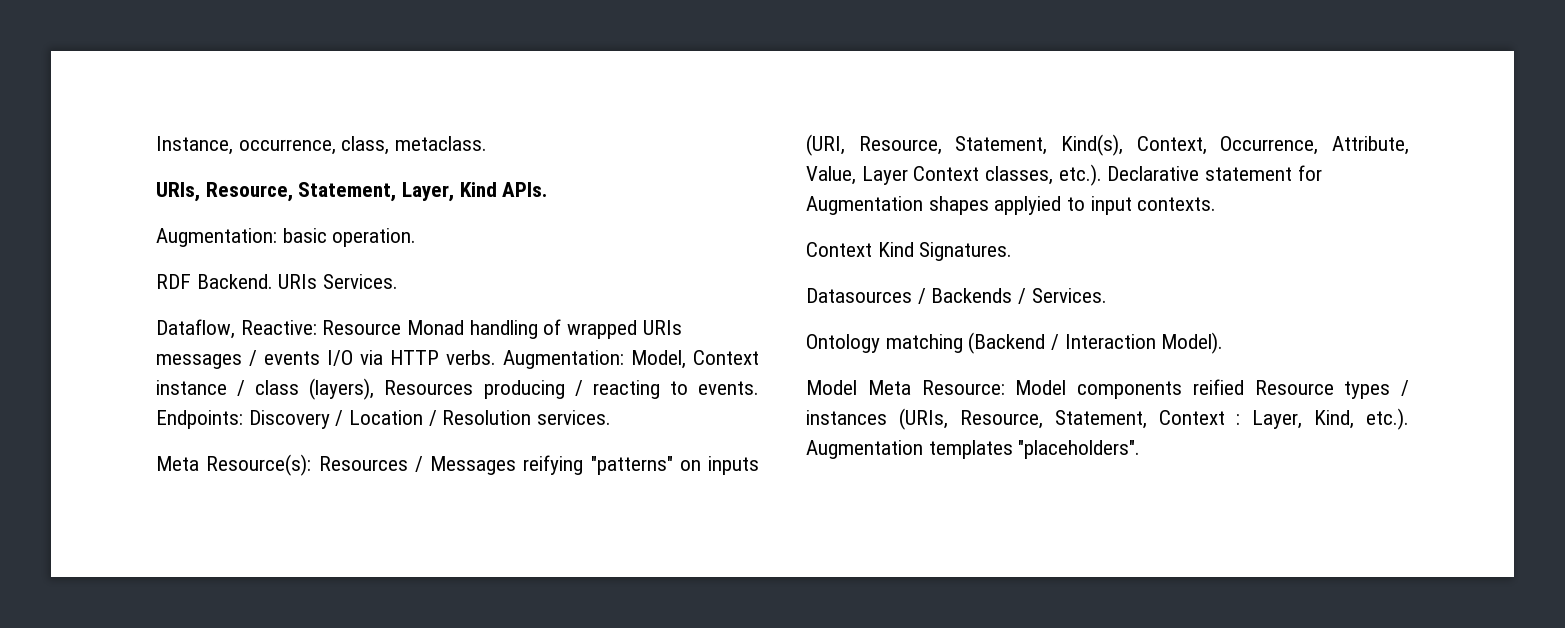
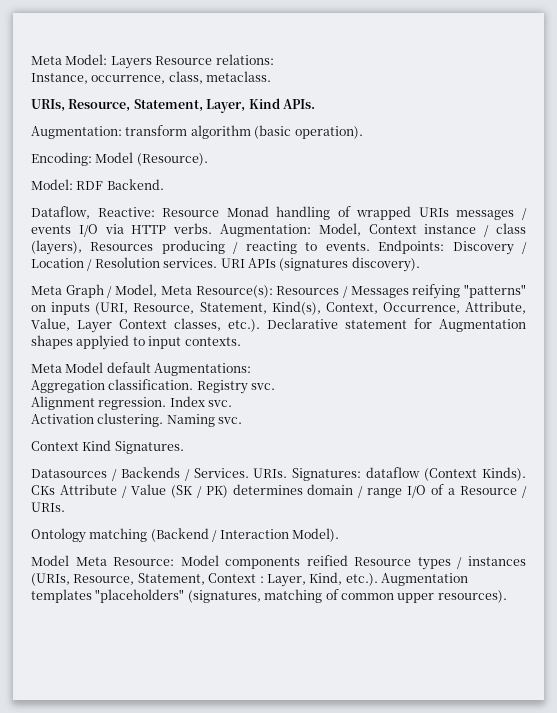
+ Meta Model: Layers Resource relations:
- Augmentation: basic operation.
- RDF Backend. URIs Services.
+ Augmentation: transform algorithm (basic operation).
+ Encoding: Model (Resource).
+ Model: RDF Backend.
- Endpoints: Discovery / Location / Resolution services.
- Meta Resource(s): Resources / Messages reifying "patterns" on inputs (URI, Resource, Statement, Kind(s), Context, Occurrence, Attribute, Value, Layer Context classes, etc.). Declarative statement for Augmentation shapes applyied to input contexts.
+ Endpoints: Discovery / Location / Resolution services. URI APIs (signatures discovery).
+ Meta Graph / Model, Meta Resource(s): Resources / Messages reifying "patterns" on inputs (URI, Resource, Statement, Kind(s), Context, Occurrence, Attribute, Value, Layer Context classes, etc.). Declarative statement for Augmentation shapes applyied to input contexts.
+ Meta Model default Augmentations:
+ Aggregation classification. Registry svc.
+ Alignment regression. Index svc.
+ Activation clustering. Naming svc.
+ URIs. Signatures: dataflow (Context Kinds). CKs Attribute / Value (SK / PK) determines domain / range I/O of a Resource / URIs.
- Model Meta Resource: Model components reified Resource types / instances (URIs, Resource, Statement, Context : Layer, Kind, etc.). Augmentation templates "placeholders".
+ Model Meta Resource: Model components reified Resource types / instances (URIs, Resource, Statement, Context : Layer, Kind, etc.). Augmentation templates "placeholders" (signatures, matching of common upper resources).

